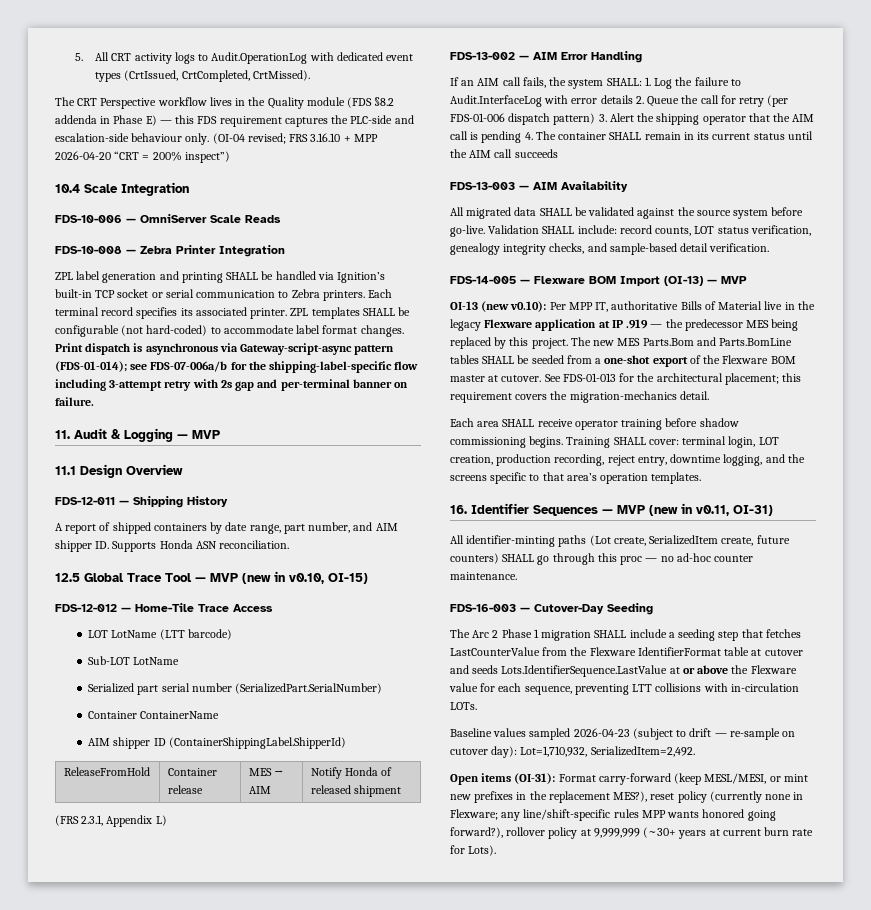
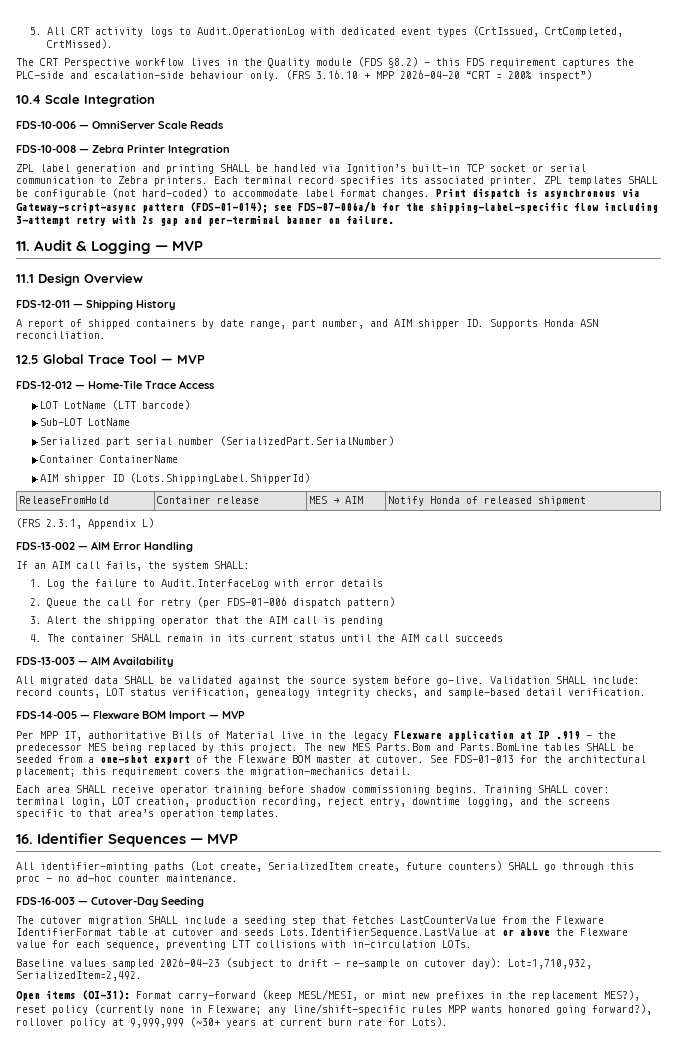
- The CRT Perspective workflow lives in the Quality module (FDS §8.2 addenda in Phase E) — this FDS requirement captures the PLC-side and escalation-side behaviour only.
+ The CRT Perspective workflow lives in the Quality module (FDS §8.2) — this FDS requirement captures the PLC-side and escalation-side behaviour only.
- (OI-04 revised; FRS 3.16.10 + MPP 2026-04-20 “CRT = 200% inspect”)
+ (FRS 3.16.10 + MPP 2026-04-20 “CRT = 200% inspect”)
- 12.5 Global Trace Tool — MVP (new in v0.10, OI-15)
+ 12.5 Global Trace Tool — MVP
- AIM shipper ID (ContainerShippingLabel.ShipperId)
+ AIM shipper ID (Lots.ShippingLabel.ShipperId)
- If an AIM call fails, the system SHALL: 1. Log the failure to Audit.InterfaceLog with error details 2. Queue the call for retry (per FDS-01-006 dispatch pattern) 3. Alert the shipping operator that the AIM call is pending 4. The container SHALL remain in its current status until the AIM call succeeds
+ If an AIM call fails, the system SHALL:
+ 1. Log the failure to Audit.InterfaceLog with error details
+ 2. Queue the call for retry (per FDS-01-006 dispatch pattern)
+ 3. Alert the shipping operator that the AIM call is pending
+ 4. The container SHALL remain in its current status until the AIM call succeeds
- FDS-14-005 — Flexware BOM Import (OI-13) — MVP
- OI-13 (new v0.10): Per MPP IT, authoritative Bills of Material live in the legacy Flexware application at IP .919 — the predecessor MES being replaced by this project.
+ FDS-14-005 — Flexware BOM Import — MVP
+ Per MPP IT, authoritative Bills of Material live in the legacy Flexware application at IP .919 — the predecessor MES being replaced by this project.
- 16. Identifier Sequences — MVP (new in v0.11, OI-31)
+ 16. Identifier Sequences — MVP
- The Arc 2 Phase 1 migration SHALL include a seeding step that fetches LastCounterValue from the Flexware IdentifierFormat table at cutover and seeds Lots.IdentifierSequence.LastValue at or above the Flexware value for each sequence, preventing LTT collisions with in-circulation LOTs.
+ The cutover migration SHALL include a seeding step that fetches LastCounterValue from the Flexware IdentifierFormat table at cutover and seeds Lots.IdentifierSequence.LastValue at or above the Flexware value for each sequence, preventing LTT collisions with in-circulation LOTs.

